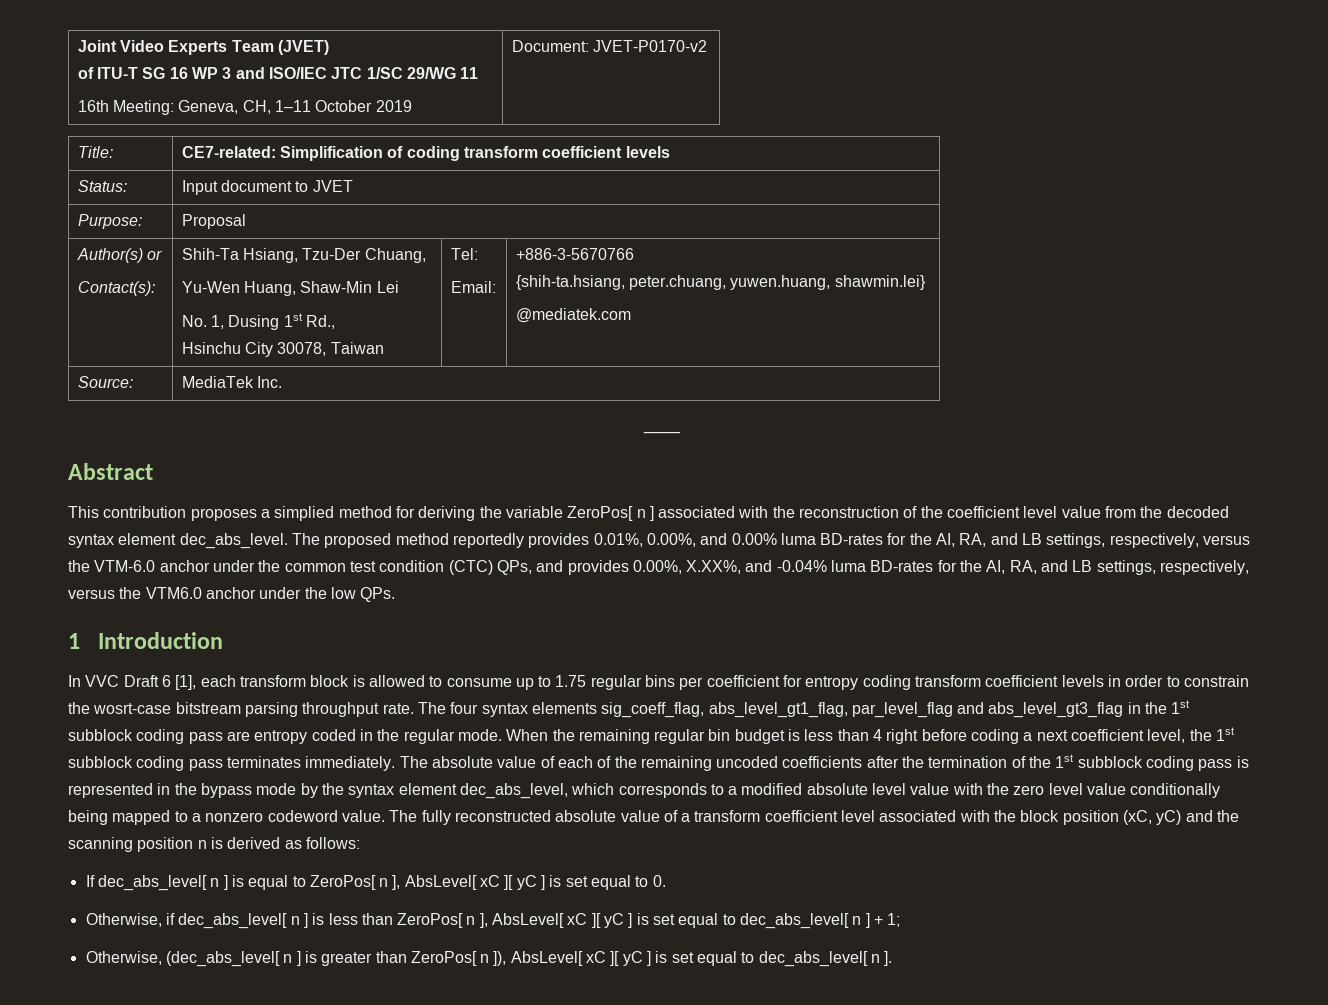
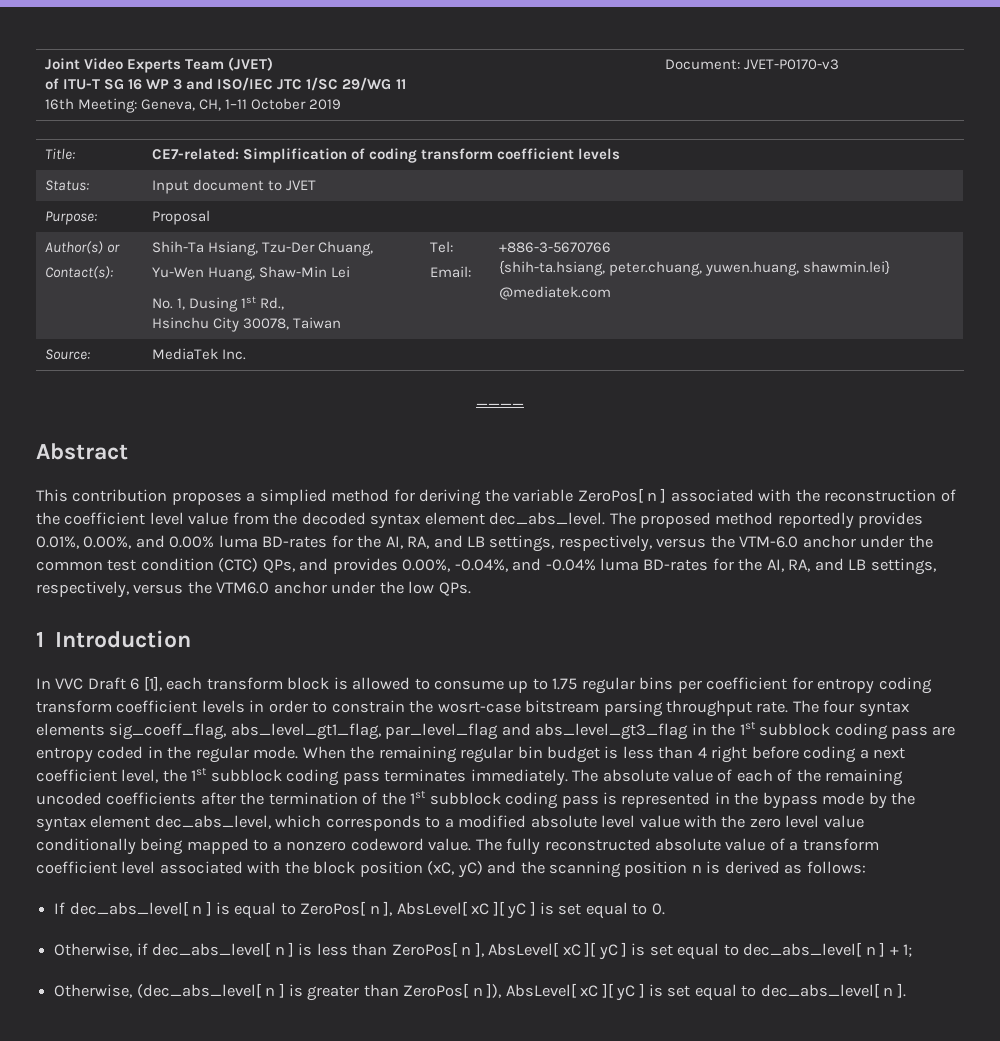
  Joint Video Experts Team (JVET)
  of ITU-T SG 16 WP 3 and ISO/IEC JTC 1/SC 29/WG 11
- 16th Meeting: Geneva, CH, 1–11 October 2019 | Document: JVET-P0170-v2
+ 16th Meeting: Geneva, CH, 1–11 October 2019 | Document: JVET-P0170-v3
- The proposed method reportedly provides 0.01%, 0.00%, and 0.00% luma BD-rates for the AI, RA, and LB settings, respectively, versus the VTM-6.0 anchor under the common test condition (CTC) QPs, and provides 0.00%, X.XX%, and -0.04% luma BD-rates for the AI, RA, and LB settings, respectively, versus the VTM6.0 anchor under the low QPs.
+ The proposed method reportedly provides 0.01%, 0.00%, and 0.00% luma BD-rates for the AI, RA, and LB settings, respectively, versus the VTM-6.0 anchor under the common test condition (CTC) QPs, and provides 0.00%, -0.04%, and -0.04% luma BD-rates for the AI, RA, and LB settings, respectively, versus the VTM6.0 anchor under the low QPs.

